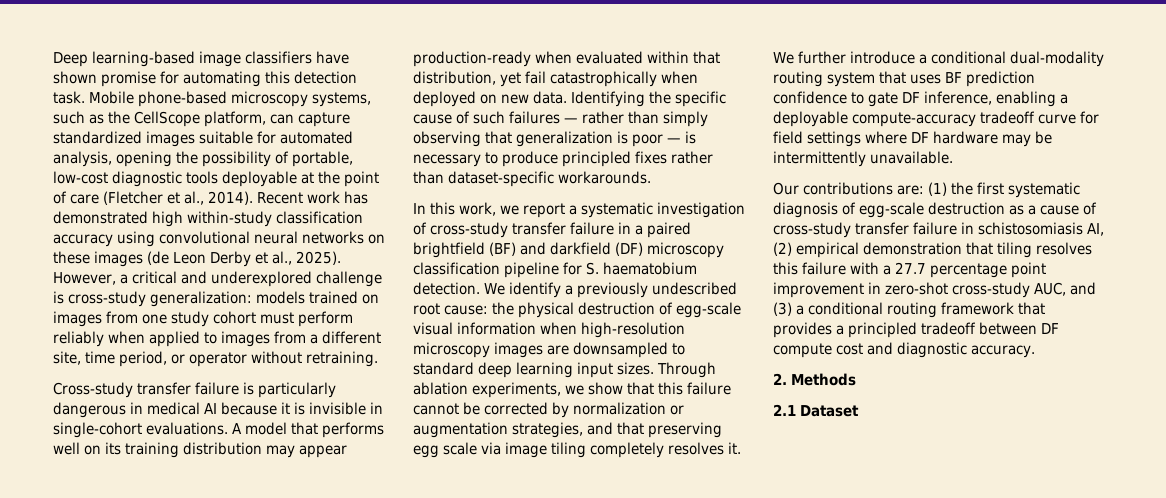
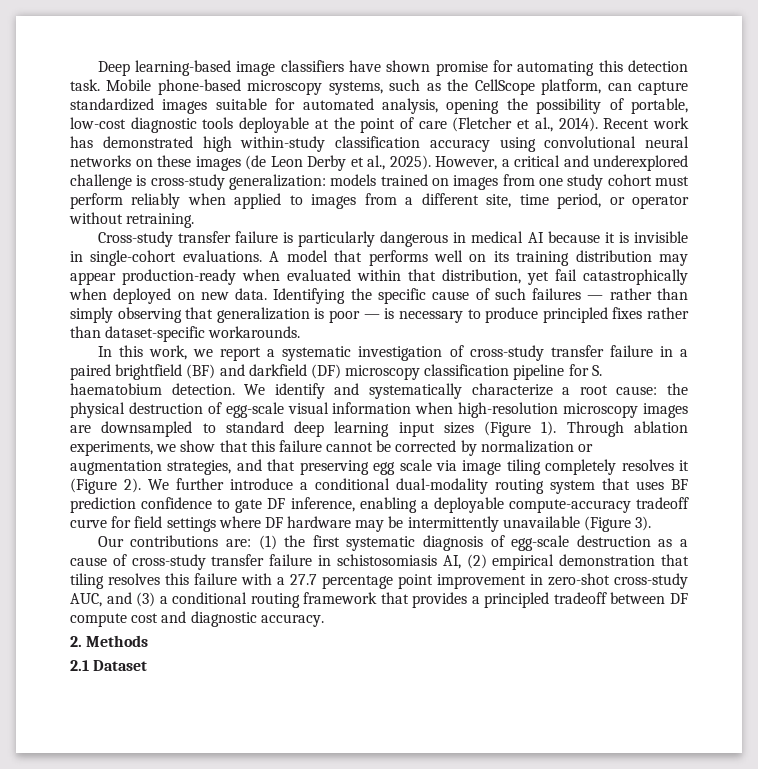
- We identify a previously undescribed root cause: the physical destruction of egg-scale visual information when high-resolution microscopy images are downsampled to standard deep learning input sizes.
+ We identify and systematically characterize a root cause: the physical destruction of egg-scale visual information when high-resolution microscopy images are downsampled to standard deep learning input sizes (Figure 1).
- Through ablation experiments, we show that this failure cannot be corrected by normalization or augmentation strategies, and that preserving egg scale via image tiling completely resolves it.
+ Through ablation experiments, we show that this failure cannot be corrected by normalization or augmentation strategies, and that preserving egg scale via image tiling completely resolves it (Figure 2).
- We further introduce a conditional dual-modality routing system that uses BF prediction confidence to gate DF inference, enabling a deployable compute-accuracy tradeoff curve for field settings where DF hardware may be intermittently unavailable.
+ We further introduce a conditional dual-modality routing system that uses BF prediction confidence to gate DF inference, enabling a deployable compute-accuracy tradeoff curve for field settings where DF hardware may be intermittently unavailable (Figure 3).

